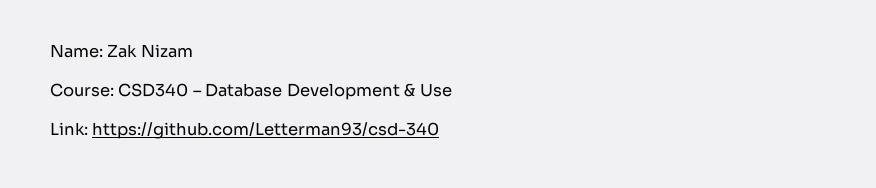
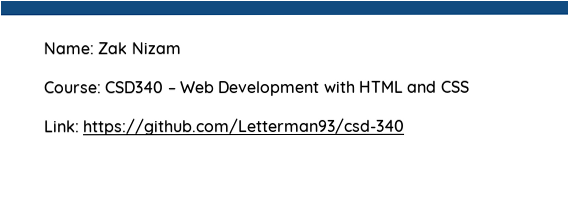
- Course: CSD340 – Database Development & Use
+ Course: CSD340 – Web Development with HTML and CSS

